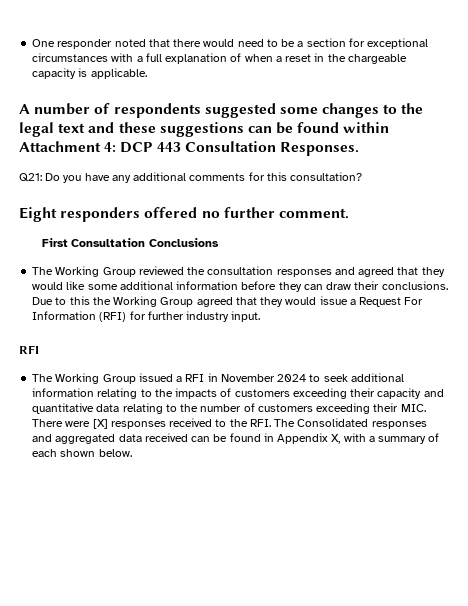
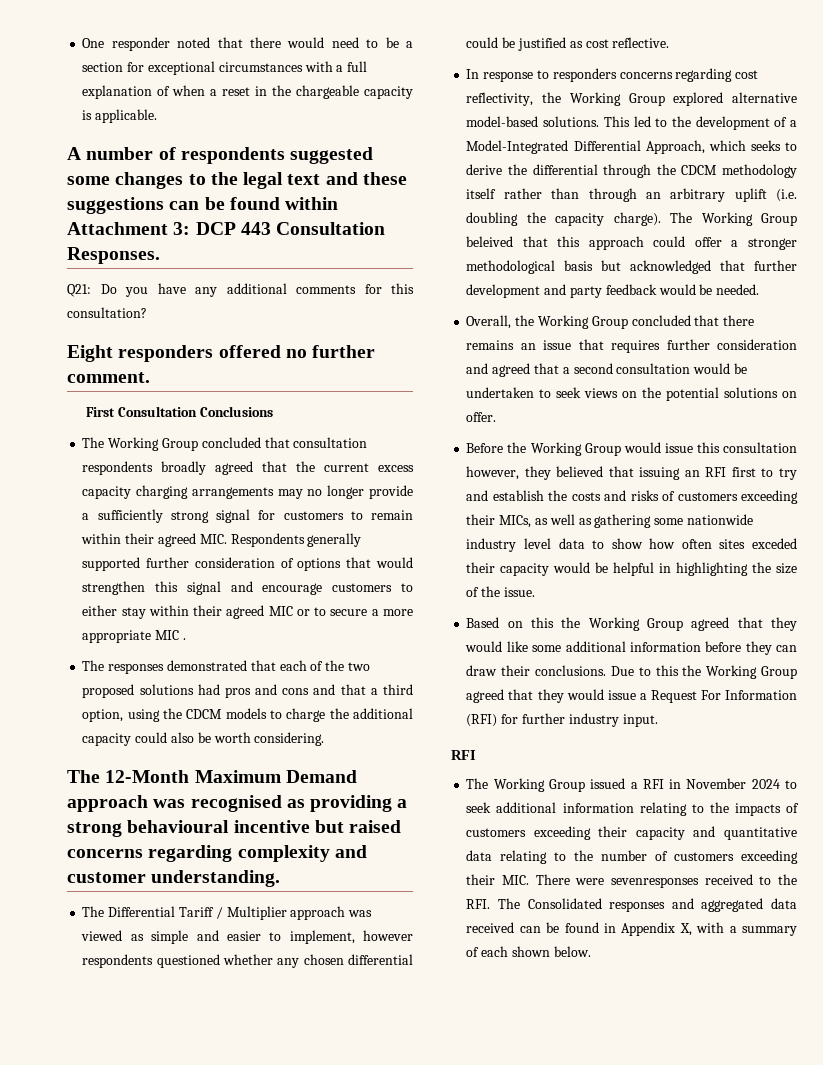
- A number of respondents suggested some changes to the legal text and these suggestions can be found within Attachment 4: DCP 443 Consultation Responses.
+ A number of respondents suggested some changes to the legal text and these suggestions can be found within Attachment 3: DCP 443 Consultation Responses.
- The Working Group reviewed the consultation responses and agreed that they would like some additional information before they can draw their conclusions.
+ The Working Group concluded that consultation respondents broadly agreed that the current excess capacity charging arrangements may no longer provide a sufficiently strong signal for customers to remain within their agreed MIC. Respondents generally supported further consideration of options that would strengthen this signal and encourage customers to either stay within their agreed MIC or to secure a more appropriate MIC .
+ The responses demonstrated that each of the two proposed solutions had pros and cons and that a third option, using the CDCM models to charge the additional capacity could also be worth considering.
+ The 12-Month Maximum Demand approach was recognised as providing a strong behavioural incentive but raised concerns regarding complexity and customer understanding.
+ The Differential Tariff / Multiplier approach was viewed as simple and easier to implement, however respondents questioned whether any chosen differential could be justified as cost reflective.
+ In response to responders concerns regarding cost reflectivity, the Working Group explored alternative model-based solutions. This led to the development of a Model-Integrated Differential Approach, which seeks to derive the differential through the CDCM methodology itself rather than through an arbitrary uplift (i.e. doubling the capacity charge). The Working Group beleived that this approach could offer a stronger methodological basis but acknowledged that further development and party feedback would be needed.
+ Overall, the Working Group concluded that there remains an issue that requires further consideration and agreed that a second consultation would be undertaken to seek views on the potential solutions on offer.
+ Before the Working Group would issue this consultation however, they believed that issuing an RFI first to try and establish the costs and risks of customers exceeding their MICs, as well as gathering some nationwide industry level data to show how often sites exceded their capacity would be helpful in highlighting the size of the issue.
+ Based on this the Working Group agreed that they would like some additional information before they can draw their conclusions.
- The Working Group issued a RFI in November 2024 to seek additional information relating to the impacts of customers exceeding their capacity and quantitative data relating to the number of customers exceeding their MIC. There were [X] responses received to the RFI. The Consolidated responses and aggregated data received can be found in Appendix X, with a summary of each shown below.
+ The Working Group issued a RFI in November 2024 to seek additional information relating to the impacts of customers exceeding their capacity and quantitative data relating to the number of customers exceeding their MIC. There were sevenresponses received to the RFI. The Consolidated responses and aggregated data received can be found in Appendix X, with a summary of each shown below.

